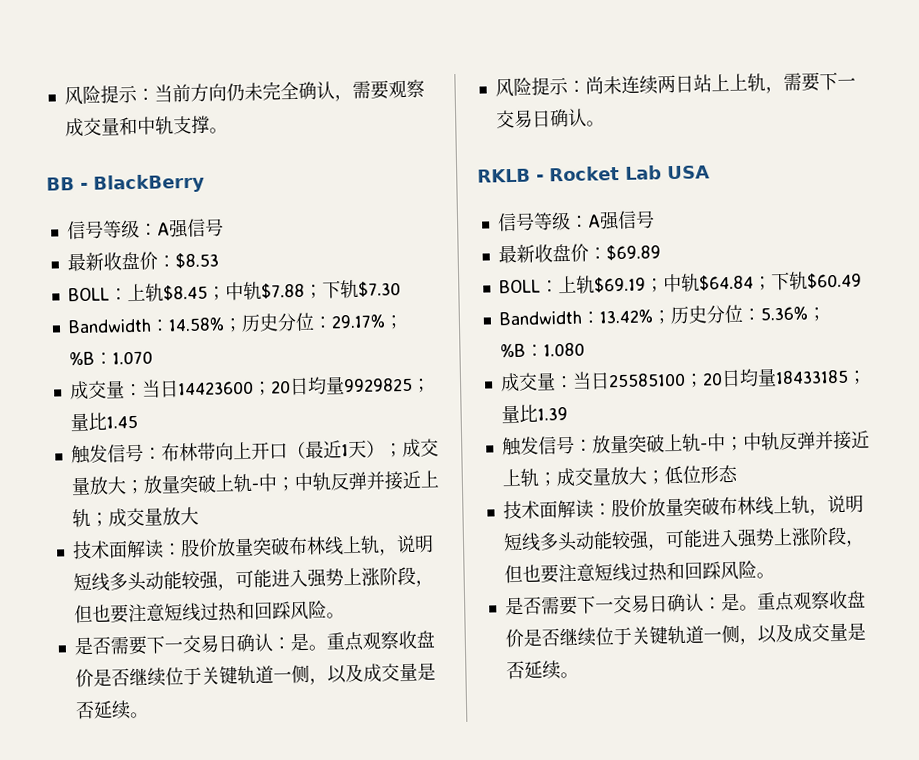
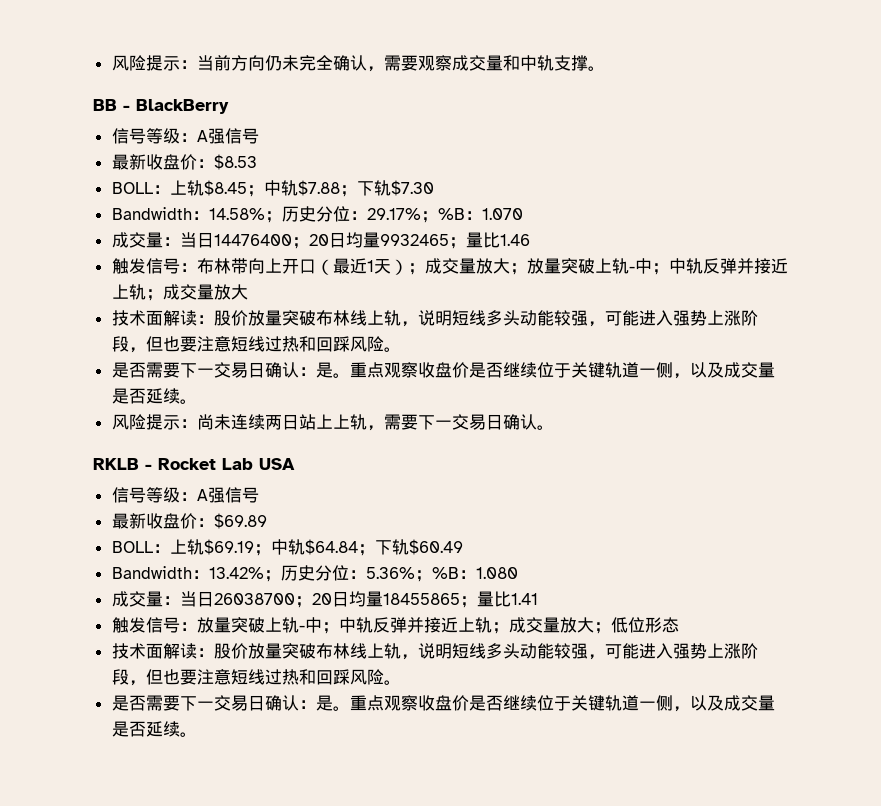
- 成交量：当日14423600；20日均量9929825；量比1.45
+ 成交量：当日14476400；20日均量9932465；量比1.46
- 成交量：当日25585100；20日均量18433185；量比1.39
+ 成交量：当日26038700；20日均量18455865；量比1.41

